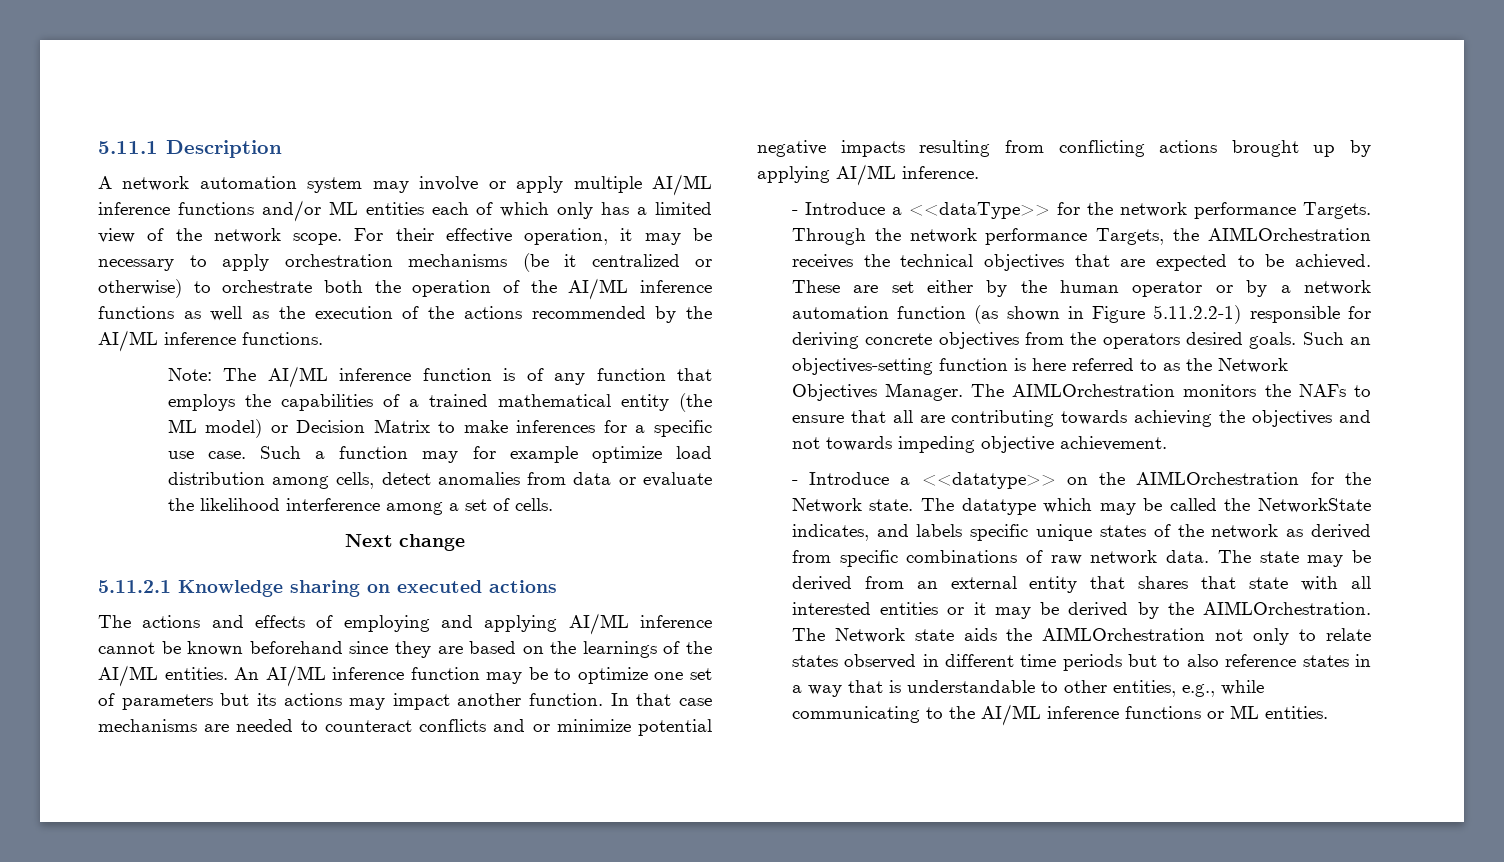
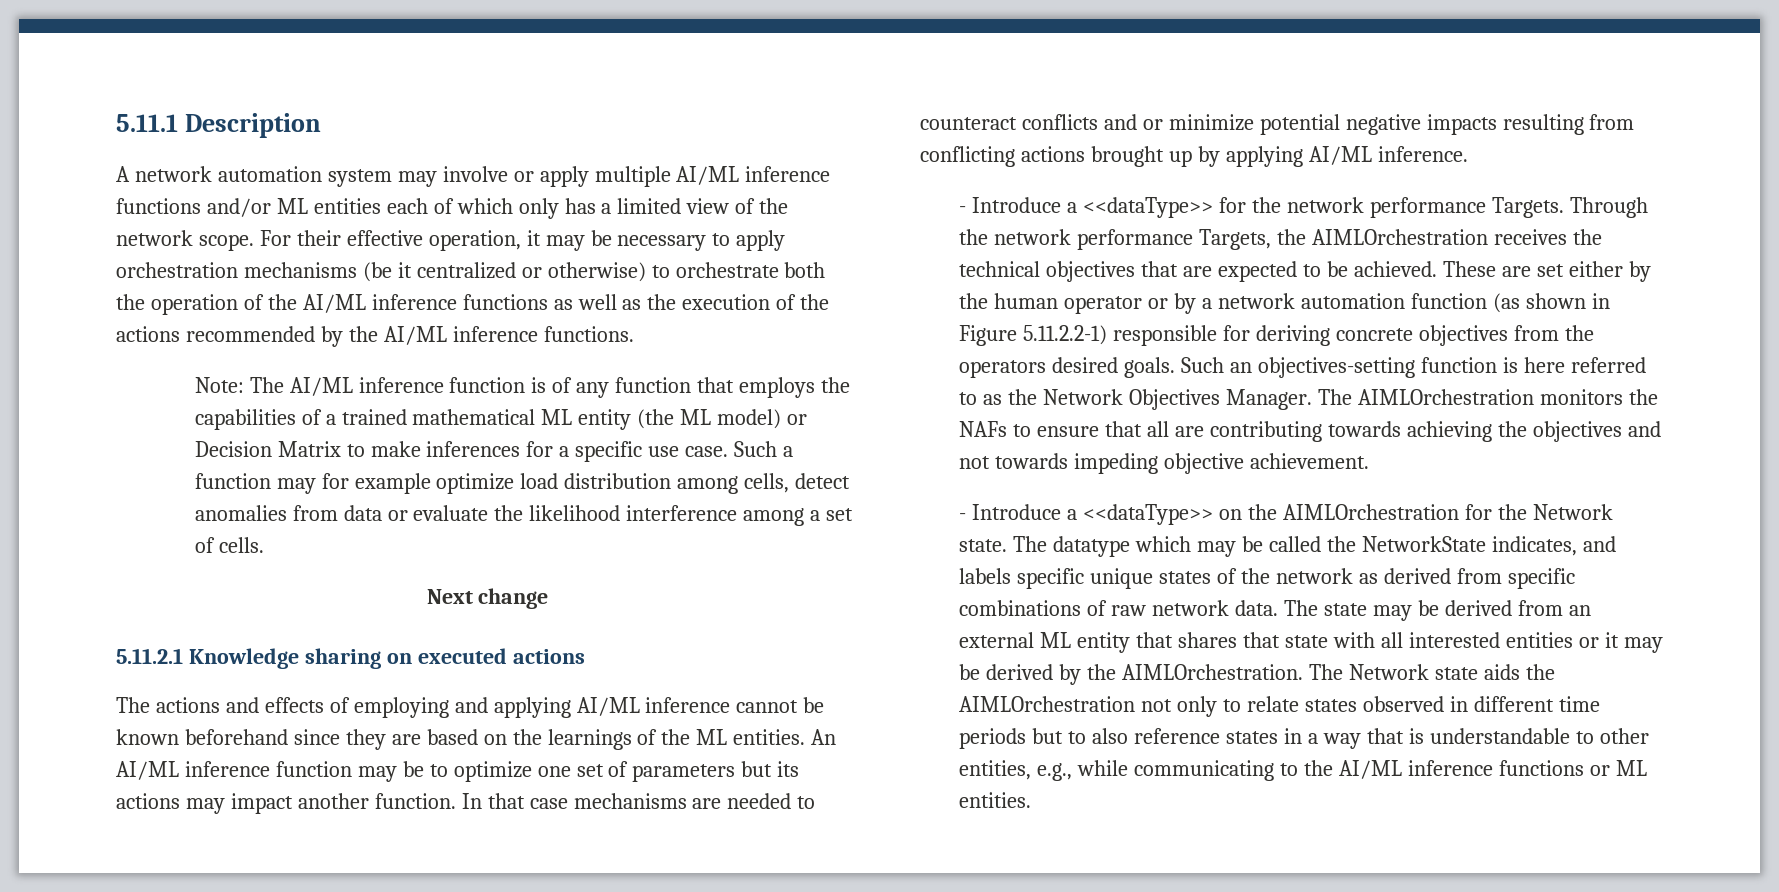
- Note: The AI/ML inference function is of any function that employs the capabilities of a trained mathematical entity (the ML model) or Decision Matrix to make inferences for a specific use case.
+ Note: The AI/ML inference function is of any function that employs the capabilities of a trained mathematical ML entity (the ML model) or Decision Matrix to make inferences for a specific use case.
- The actions and effects of employing and applying AI/ML inference cannot be known beforehand since they are based on the learnings of the AI/ML entities.
+ The actions and effects of employing and applying AI/ML inference cannot be known beforehand since they are based on the learnings of the ML entities.
- - Introduce a <<datatype>> on the AIMLOrchestration for the Network state.
+ - Introduce a <<dataType>> on the AIMLOrchestration for the Network state.
- The state may be derived from an external entity that shares that state with all interested entities or it may be derived by the AIMLOrchestration.
+ The state may be derived from an external ML entity that shares that state with all interested entities or it may be derived by the AIMLOrchestration.

